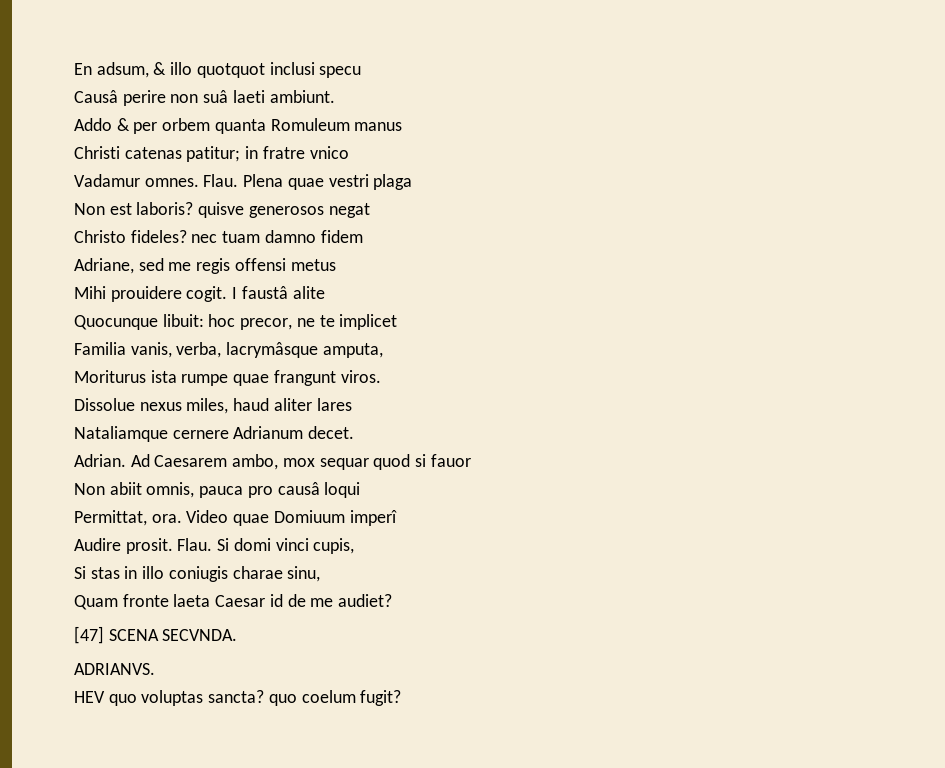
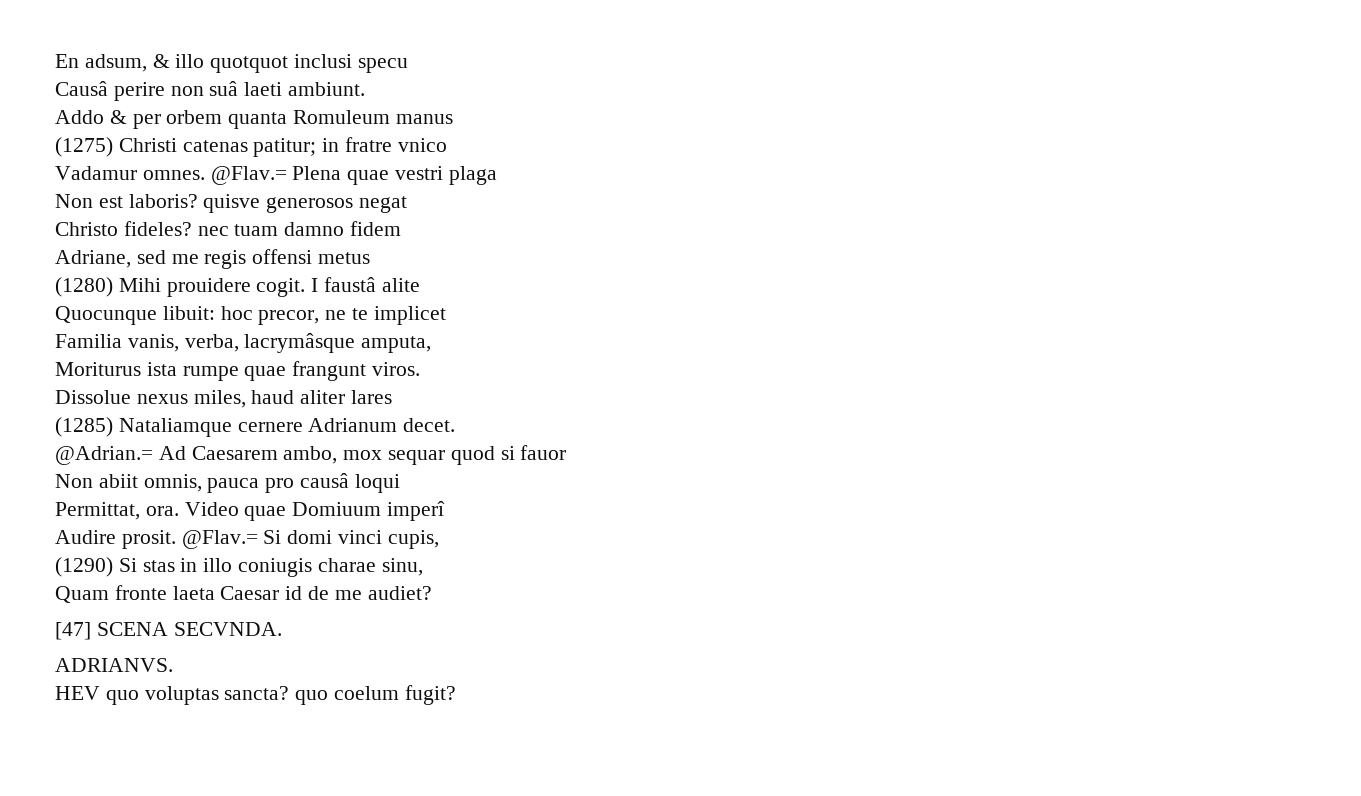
- Christi catenas patitur; in fratre vnico
+ (1275) Christi catenas patitur; in fratre vnico
- Flau. Plena quae vestri plaga
+ @Flav.= Plena quae vestri plaga
- Mihi prouidere cogit.
+ (1280) Mihi prouidere cogit.
- Nataliamque cernere Adrianum decet.
+ (1285) Nataliamque cernere Adrianum decet.
- Adrian. Ad Caesarem ambo, mox sequar quod si fauor
+ @Adrian.= Ad Caesarem ambo, mox sequar quod si fauor
- Flau. Si domi vinci cupis,
+ @Flav.= Si domi vinci cupis,
- Si stas in illo coniugis charae sinu,
+ (1290) Si stas in illo coniugis charae sinu,

